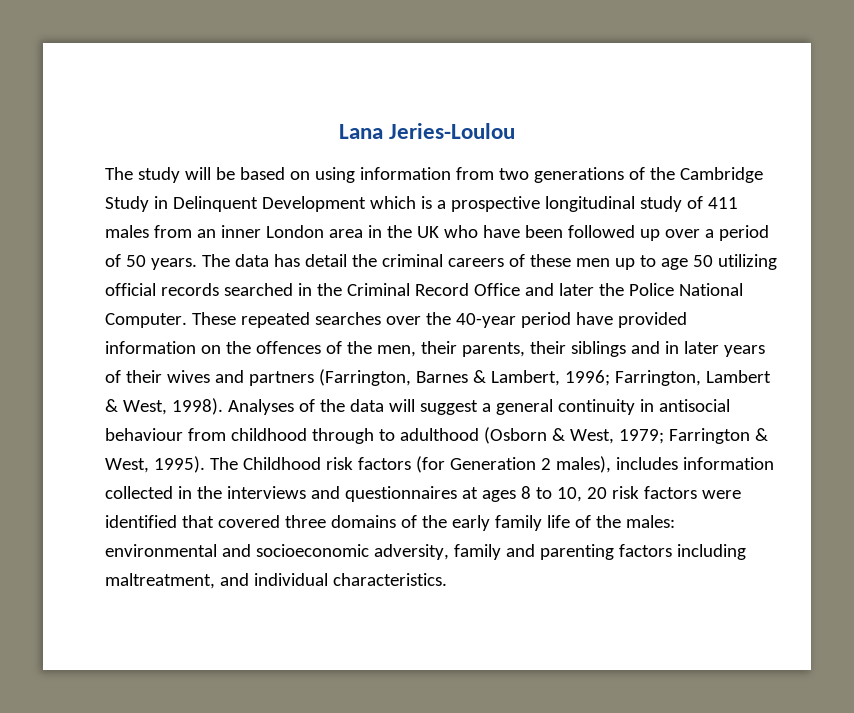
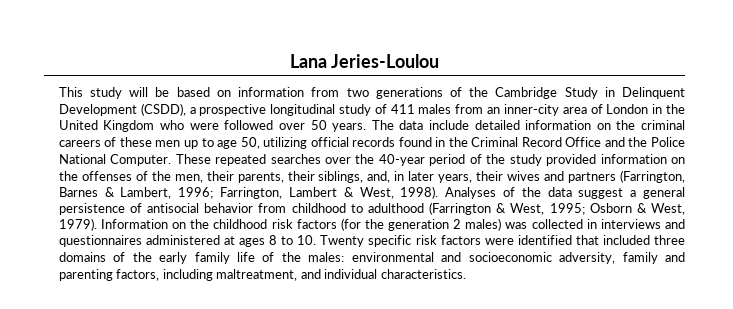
- The study will be based on using information from two generations of the Cambridge Study in Delinquent Development which is a prospective longitudinal study of 411 males from an inner London area in the UK who have been followed up over a period of 50 years. The data has detail the criminal careers of these men up to age 50 utilizing official records searched in the Criminal Record Office and later the Police National Computer.
+ This study will be based on information from two generations of the Cambridge Study in Delinquent Development (CSDD), a prospective longitudinal study of 411 males from an inner-city area of London in the United Kingdom who were followed over 50 years. The data include detailed information on the criminal careers of these men up to age 50, utilizing official records found in the Criminal Record Office and the Police National Computer.
- These repeated searches over the 40-year period have provided information on the offences of the men, their parents, their siblings and in later years of their wives and partners (Farrington, Barnes & Lambert, 1996; Farrington, Lambert & West, 1998).
+ These repeated searches over the 40-year period of the study provided information on the offenses of the men, their parents, their siblings, and, in later years, their wives and partners (Farrington, Barnes & Lambert, 1996; Farrington, Lambert & West, 1998).
- Analyses of the data will suggest a general continuity in antisocial behaviour from childhood through to adulthood (Osborn & West, 1979; Farrington & West, 1995). The Childhood risk factors (for Generation 2 males), includes information collected in the interviews and questionnaires at ages 8 to 10, 20 risk factors were identified that covered three domains of the early family life of the males: environmental and socioeconomic adversity, family and parenting factors including maltreatment, and individual characteristics.
+ Analyses of the data suggest a general persistence of antisocial behavior from childhood to adulthood (Farrington & West, 1995; Osborn & West, 1979). Information on the childhood risk factors (for the generation 2 males) was collected in interviews and questionnaires administered at ages 8 to 10. Twenty specific risk factors were identified that included three domains of the early family life of the males: environmental and socioeconomic adversity, family and parenting factors, including maltreatment, and individual characteristics.

